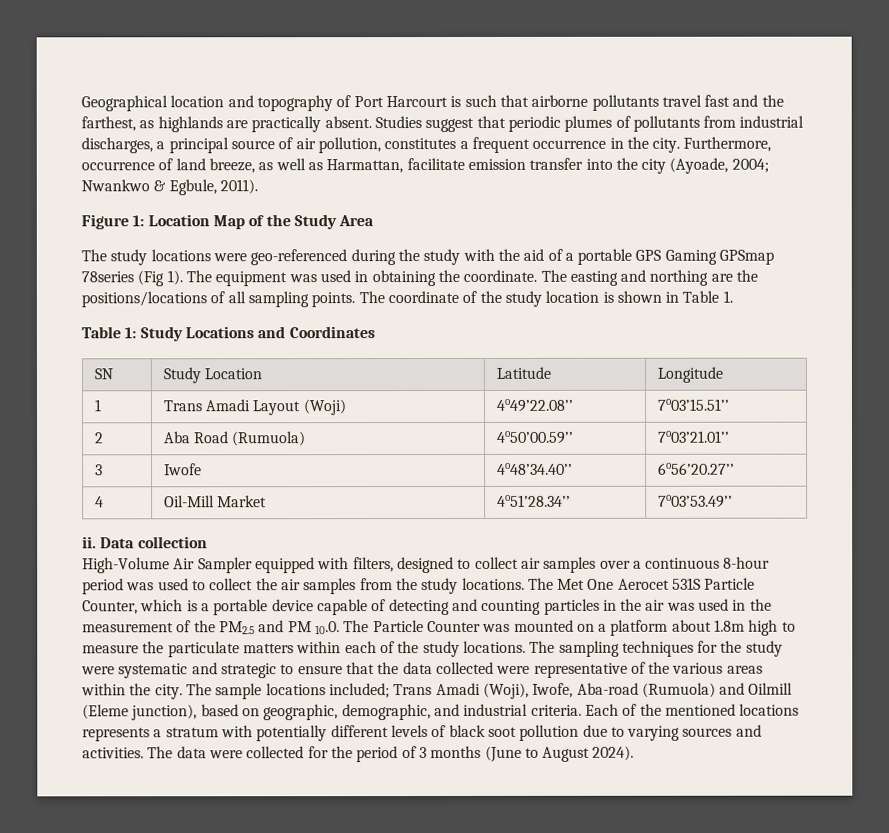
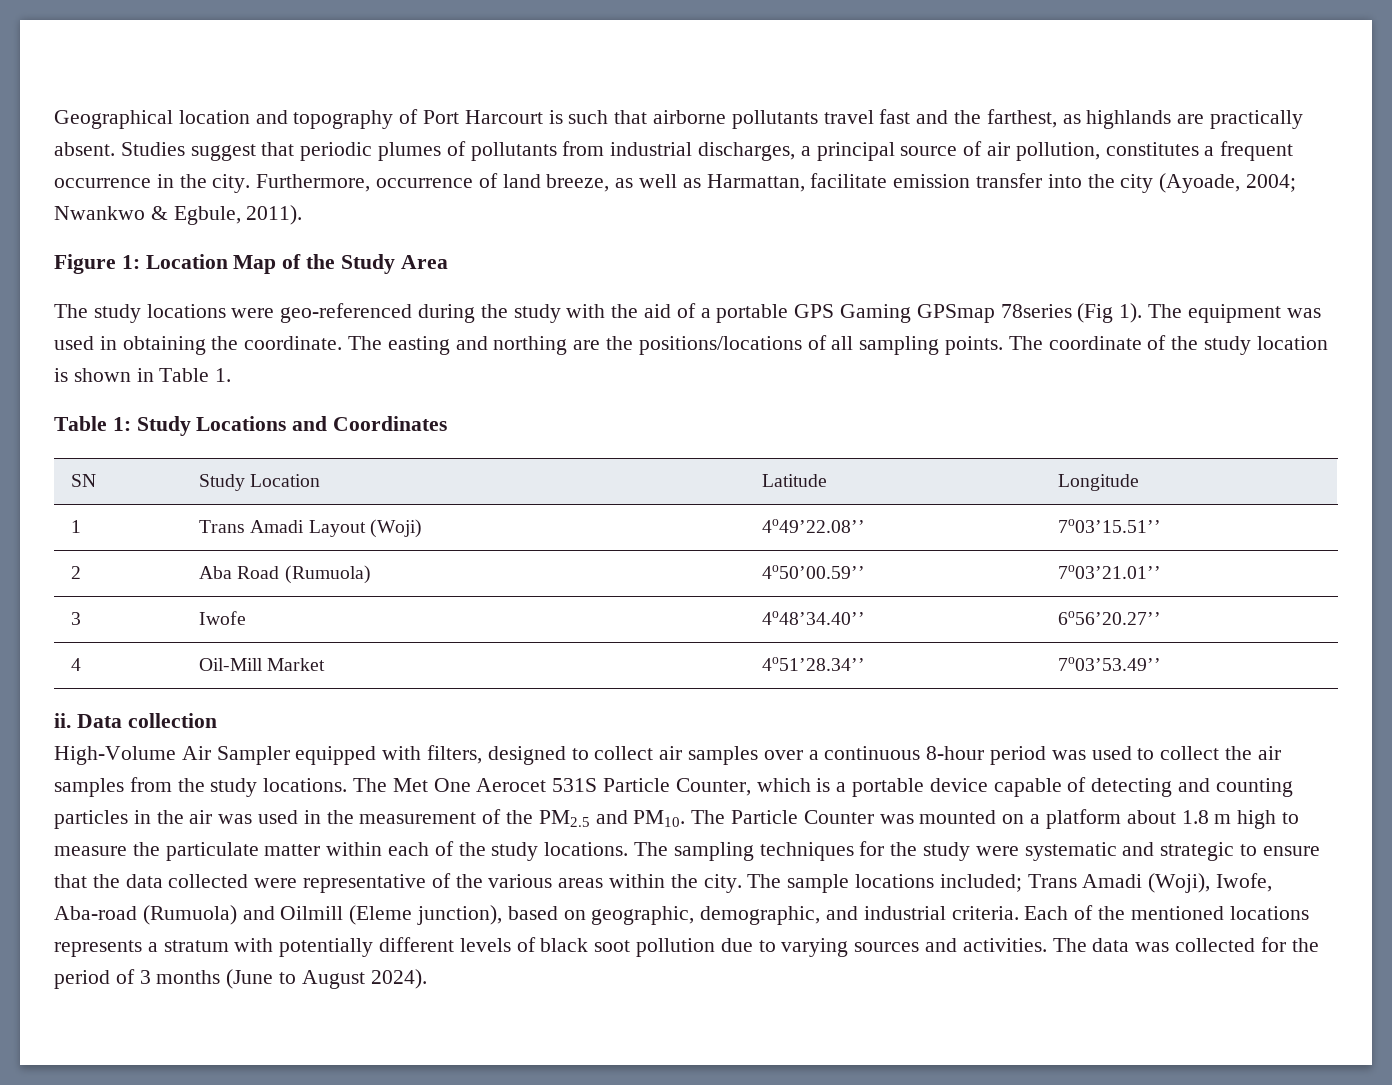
- The Met One Aerocet 531S Particle Counter, which is a portable device capable of detecting and counting particles in the air was used in the measurement of the PM2.5 and PM 10.0. The Particle Counter was mounted on a platform about 1.8m high to measure the particulate matters within each of the study locations.
+ The Met One Aerocet 531S Particle Counter, which is a portable device capable of detecting and counting particles in the air was used in the measurement of the PM2.5 and PM10. The Particle Counter was mounted on a platform about 1.8 m high to measure the particulate matter within each of the study locations.
- The data were collected for the period of 3 months (June to August 2024).
+ The data was collected for the period of 3 months (June to August 2024).

